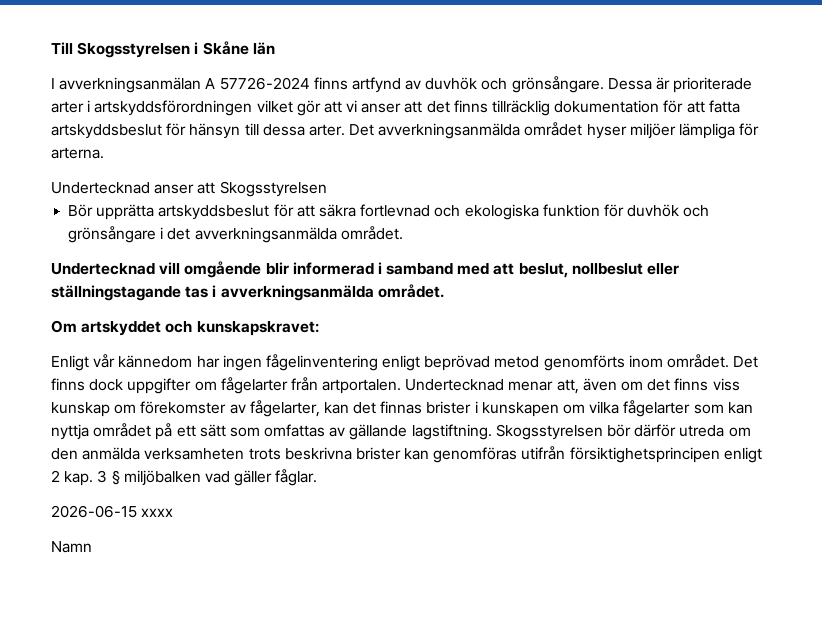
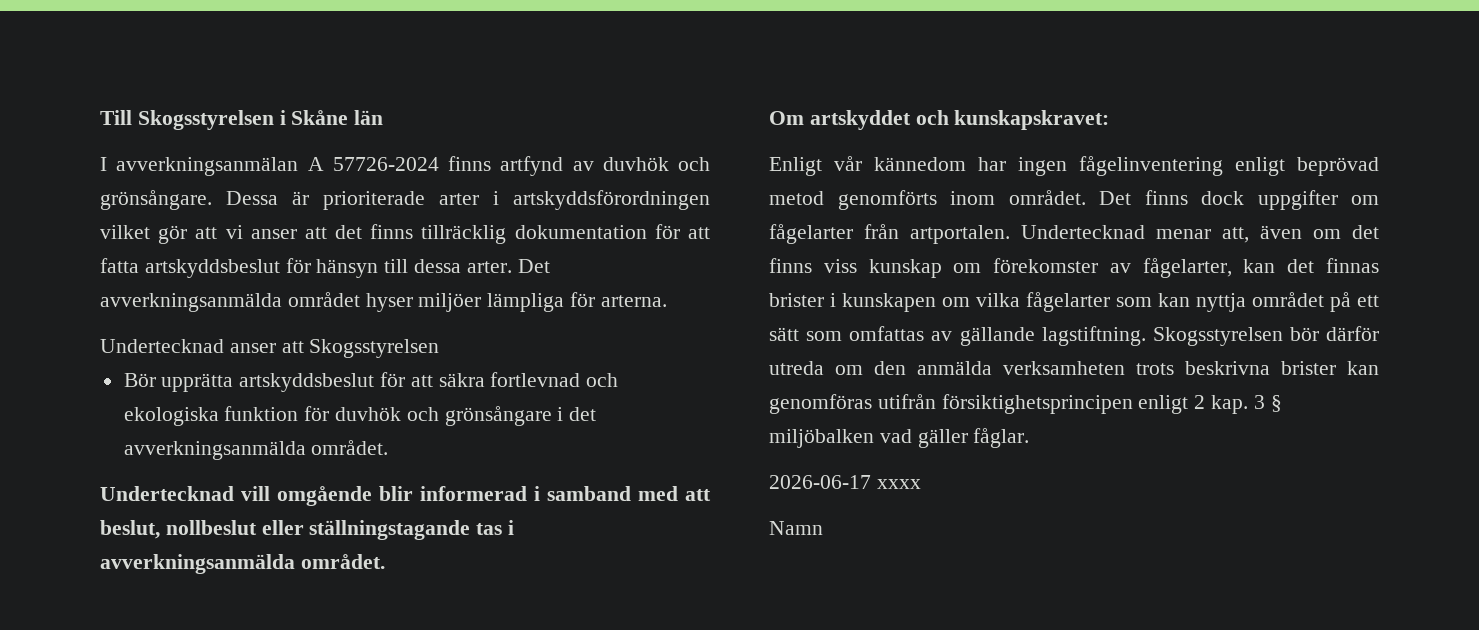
- 2026-06-15 xxxx
+ 2026-06-17 xxxx

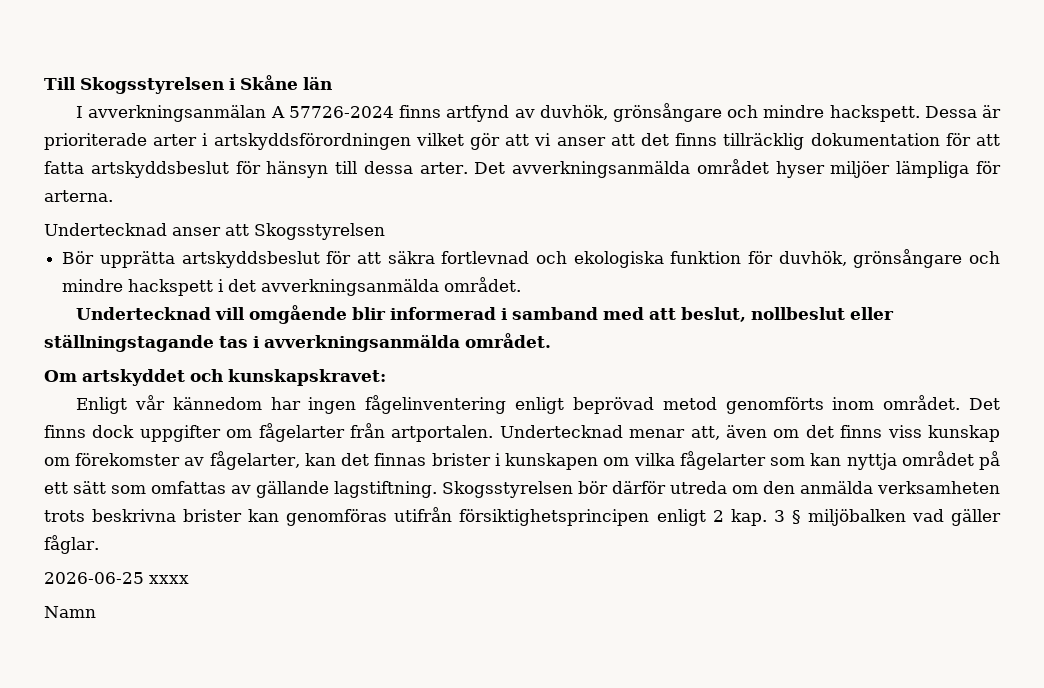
- I avverkningsanmälan A 57726-2024 finns artfynd av duvhök och grönsångare.
+ I avverkningsanmälan A 57726-2024 finns artfynd av duvhök, grönsångare och mindre hackspett.
- Bör upprätta artskyddsbeslut för att säkra fortlevnad och ekologiska funktion för duvhök och grönsångare i det avverkningsanmälda området.
+ Bör upprätta artskyddsbeslut för att säkra fortlevnad och ekologiska funktion för duvhök, grönsångare och mindre hackspett i det avverkningsanmälda området.
- 2026-06-17 xxxx
+ 2026-06-25 xxxx

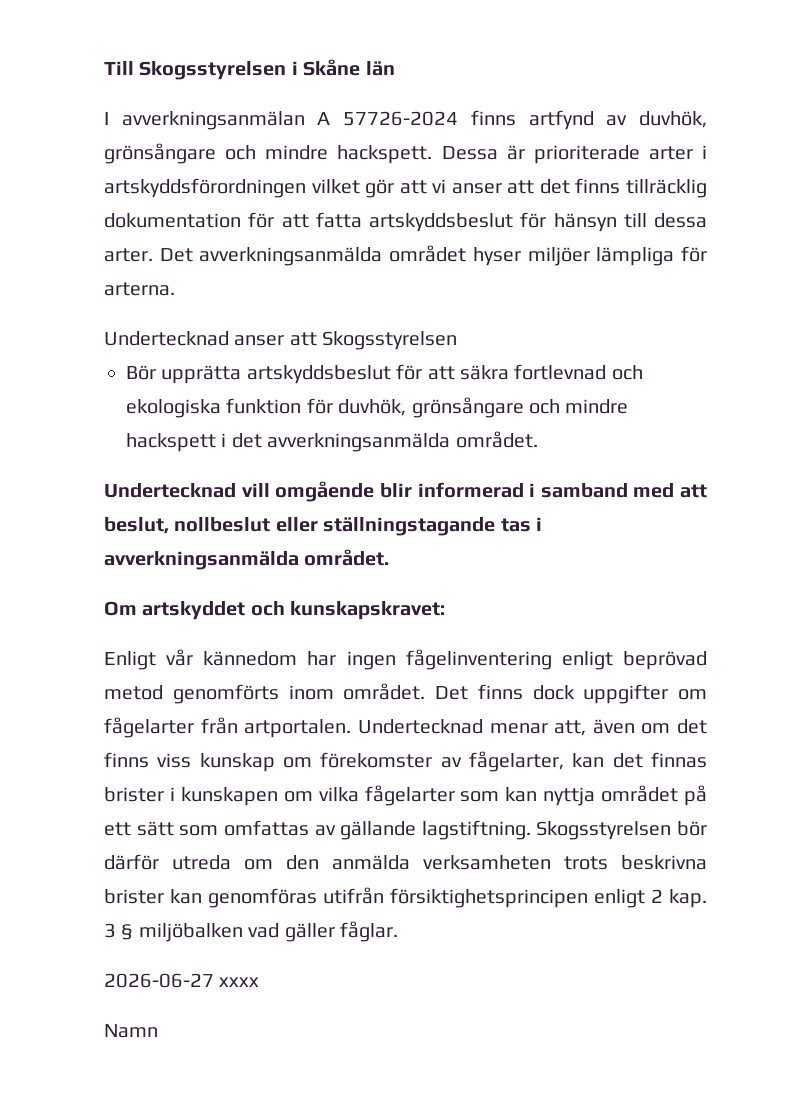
- 2026-06-25 xxxx
+ 2026-06-27 xxxx

